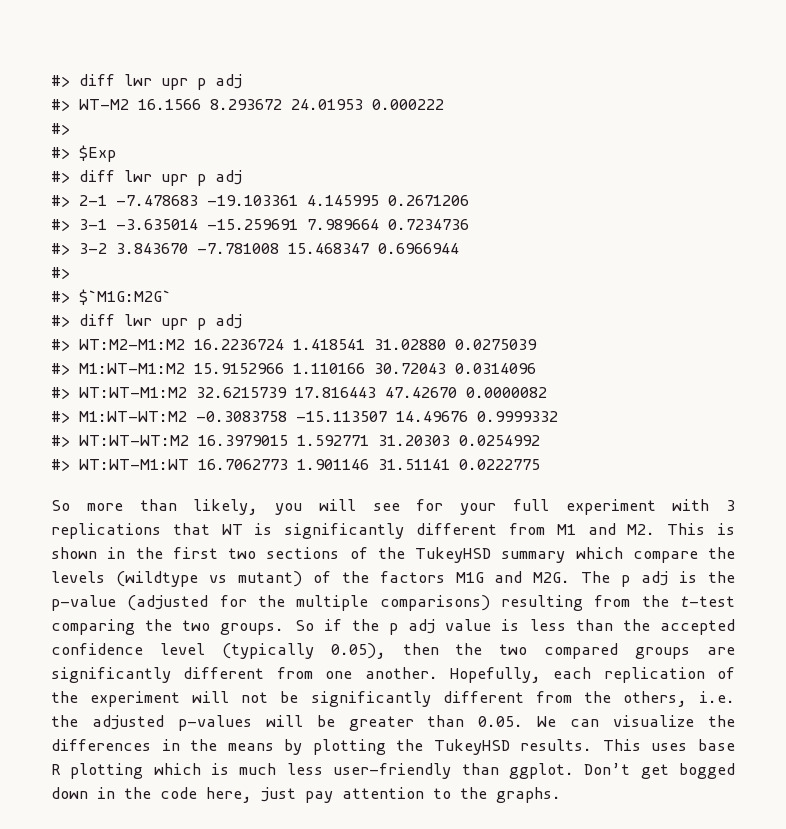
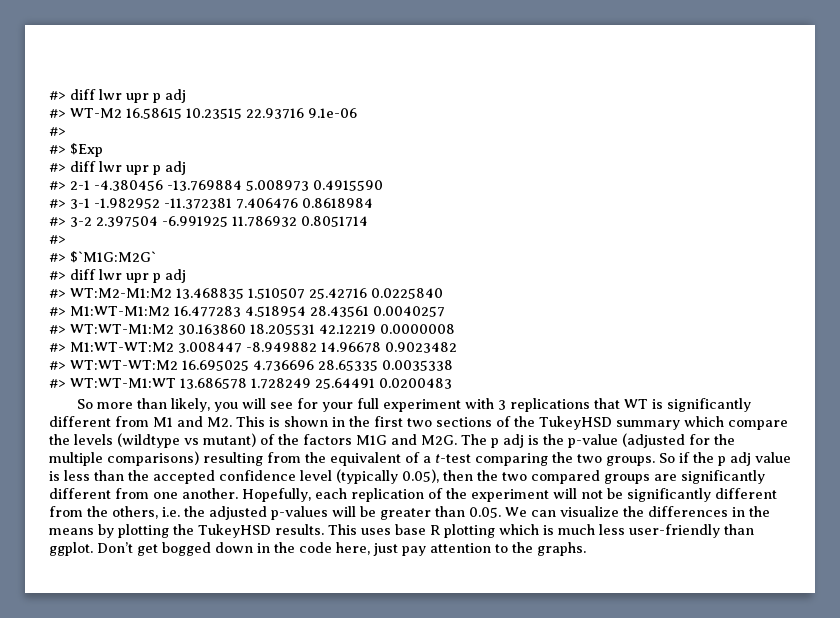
- #> WT-M2 16.1566 8.293672 24.01953 0.000222
+ #> WT-M2 16.58615 10.23515 22.93716 9.1e-06
- #> 2-1 -7.478683 -19.103361 4.145995 0.2671206
- #> 3-1 -3.635014 -15.259691 7.989664 0.7234736
- #> 3-2 3.843670 -7.781008 15.468347 0.6966944
+ #> 2-1 -4.380456 -13.769884 5.008973 0.4915590
+ #> 3-1 -1.982952 -11.372381 7.406476 0.8618984
+ #> 3-2 2.397504 -6.991925 11.786932 0.8051714
- #> WT:M2-M1:M2 16.2236724 1.418541 31.02880 0.0275039
- #> M1:WT-M1:M2 15.9152966 1.110166 30.72043 0.0314096
- #> WT:WT-M1:M2 32.6215739 17.816443 47.42670 0.0000082
- #> M1:WT-WT:M2 -0.3083758 -15.113507 14.49676 0.9999332
- #> WT:WT-WT:M2 16.3979015 1.592771 31.20303 0.0254992
- #> WT:WT-M1:WT 16.7062773 1.901146 31.51141 0.0222775
+ #> WT:M2-M1:M2 13.468835 1.510507 25.42716 0.0225840
+ #> M1:WT-M1:M2 16.477283 4.518954 28.43561 0.0040257
+ #> WT:WT-M1:M2 30.163860 18.205531 42.12219 0.0000008
+ #> M1:WT-WT:M2 3.008447 -8.949882 14.96678 0.9023482
+ #> WT:WT-WT:M2 16.695025 4.736696 28.65335 0.0035338
+ #> WT:WT-M1:WT 13.686578 1.728249 25.64491 0.0200483
- So more than likely, you will see for your full experiment with 3 replications that WT is significantly different from M1 and M2. This is shown in the first two sections of the TukeyHSD summary which compare the levels (wildtype vs mutant) of the factors M1G and M2G. The p adj is the p-value (adjusted for the multiple comparisons) resulting from the t-test comparing the two groups.
+ So more than likely, you will see for your full experiment with 3 replications that WT is significantly different from M1 and M2. This is shown in the first two sections of the TukeyHSD summary which compare the levels (wildtype vs mutant) of the factors M1G and M2G. The p adj is the p-value (adjusted for the multiple comparisons) resulting from the equivalent of a t-test comparing the two groups.

